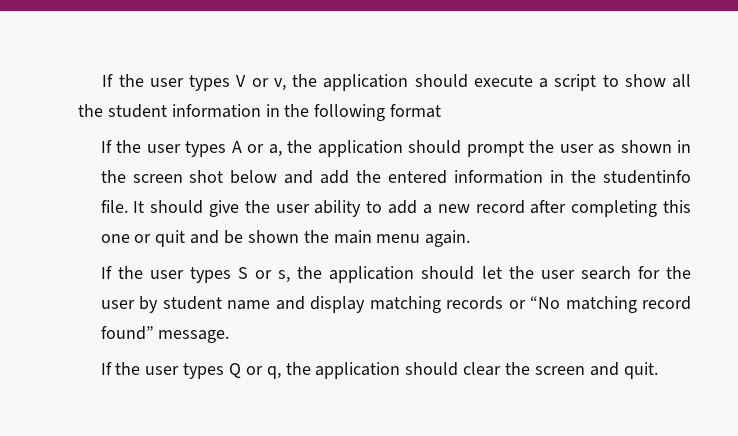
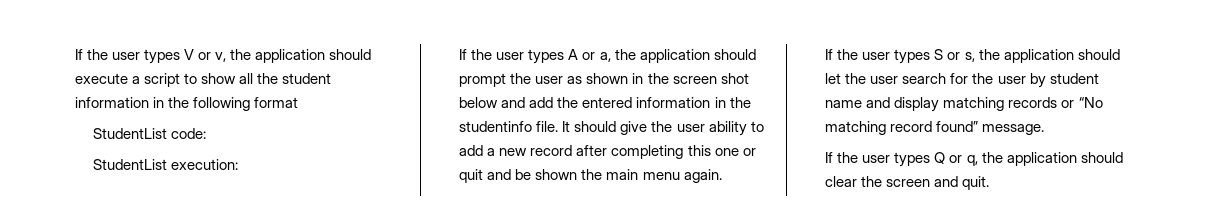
+ StudentList code:
+ StudentList execution:

